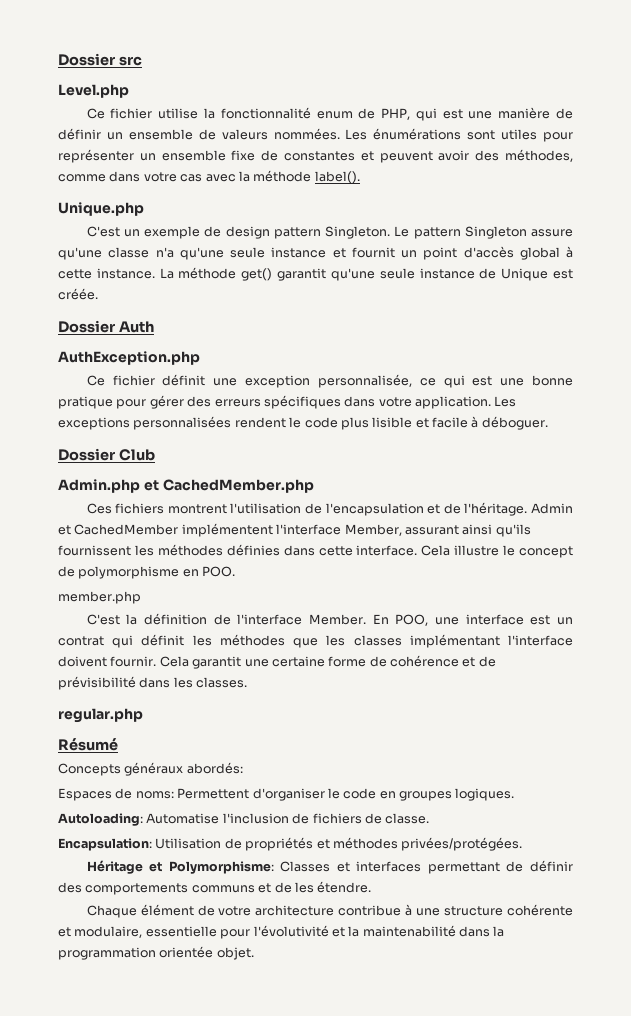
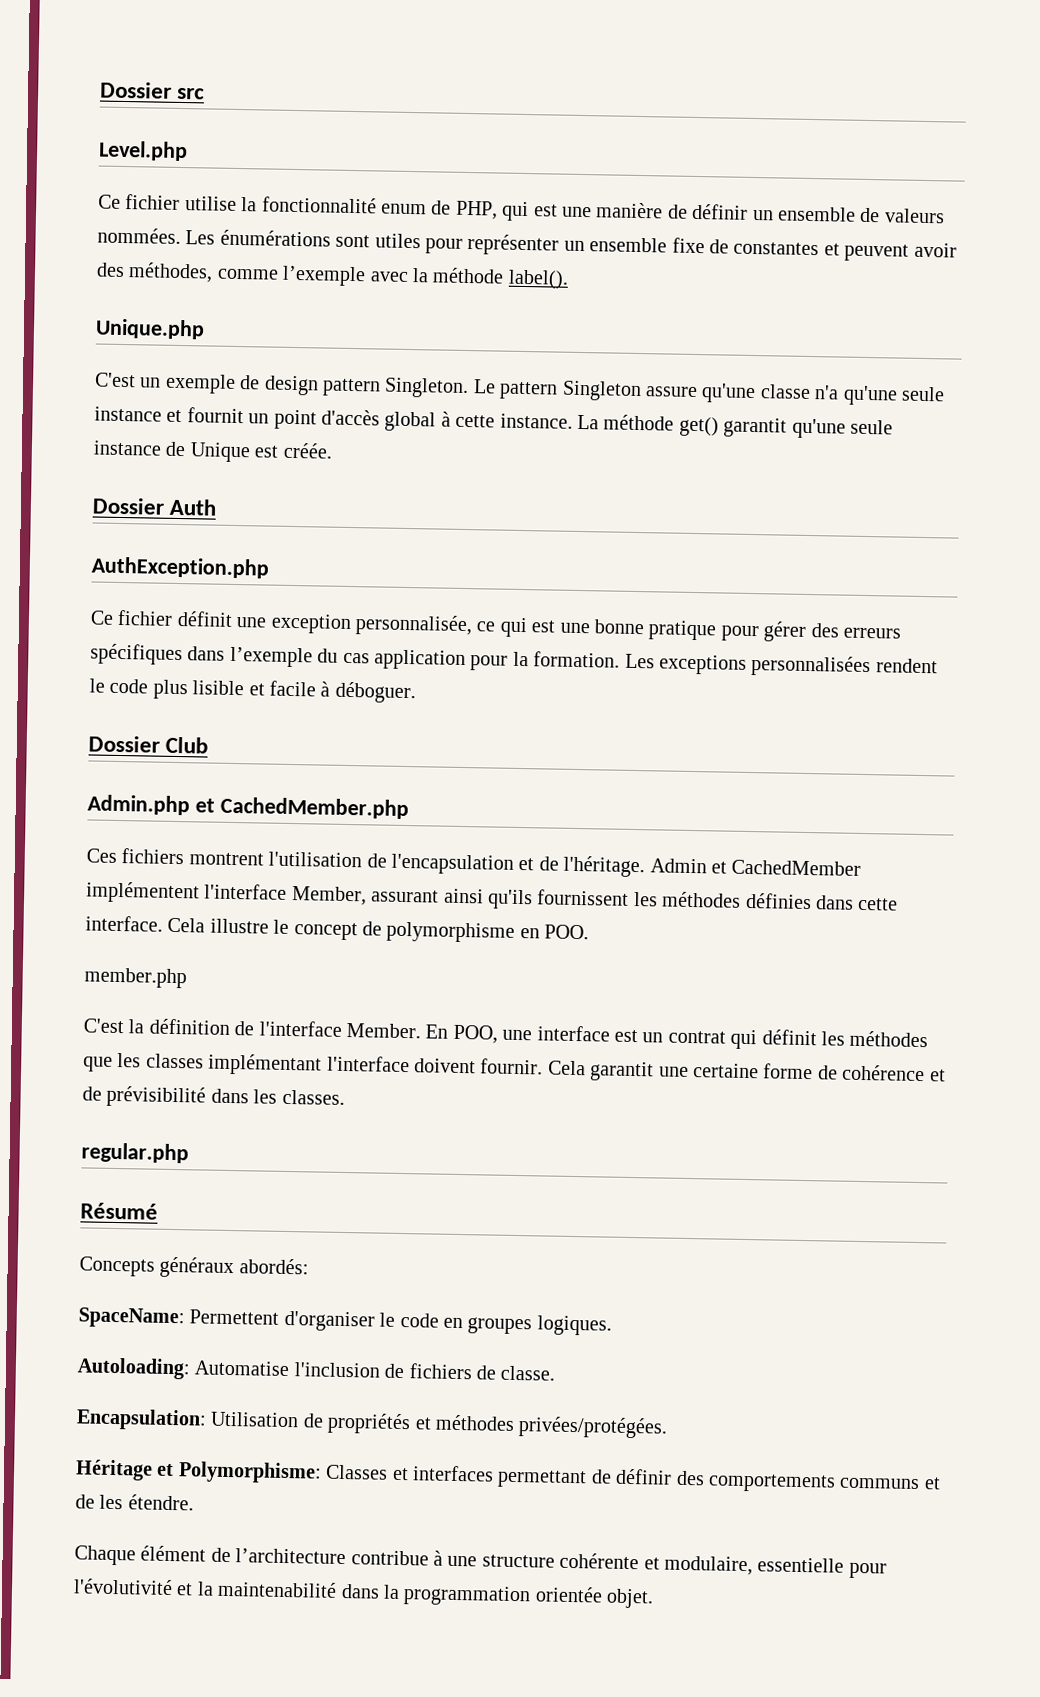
- Les énumérations sont utiles pour représenter un ensemble fixe de constantes et peuvent avoir des méthodes, comme dans votre cas avec la méthode label().
+ Les énumérations sont utiles pour représenter un ensemble fixe de constantes et peuvent avoir des méthodes, comme l’exemple avec la méthode label().
- Ce fichier définit une exception personnalisée, ce qui est une bonne pratique pour gérer des erreurs spécifiques dans votre application.
+ Ce fichier définit une exception personnalisée, ce qui est une bonne pratique pour gérer des erreurs spécifiques dans l’exemple du cas application pour la formation.
- Espaces de noms: Permettent d'organiser le code en groupes logiques.
+ SpaceName: Permettent d'organiser le code en groupes logiques.
- Chaque élément de votre architecture contribue à une structure cohérente et modulaire, essentielle pour l'évolutivité et la maintenabilité dans la programmation orientée objet.
+ Chaque élément de l’architecture contribue à une structure cohérente et modulaire, essentielle pour l'évolutivité et la maintenabilité dans la programmation orientée objet.

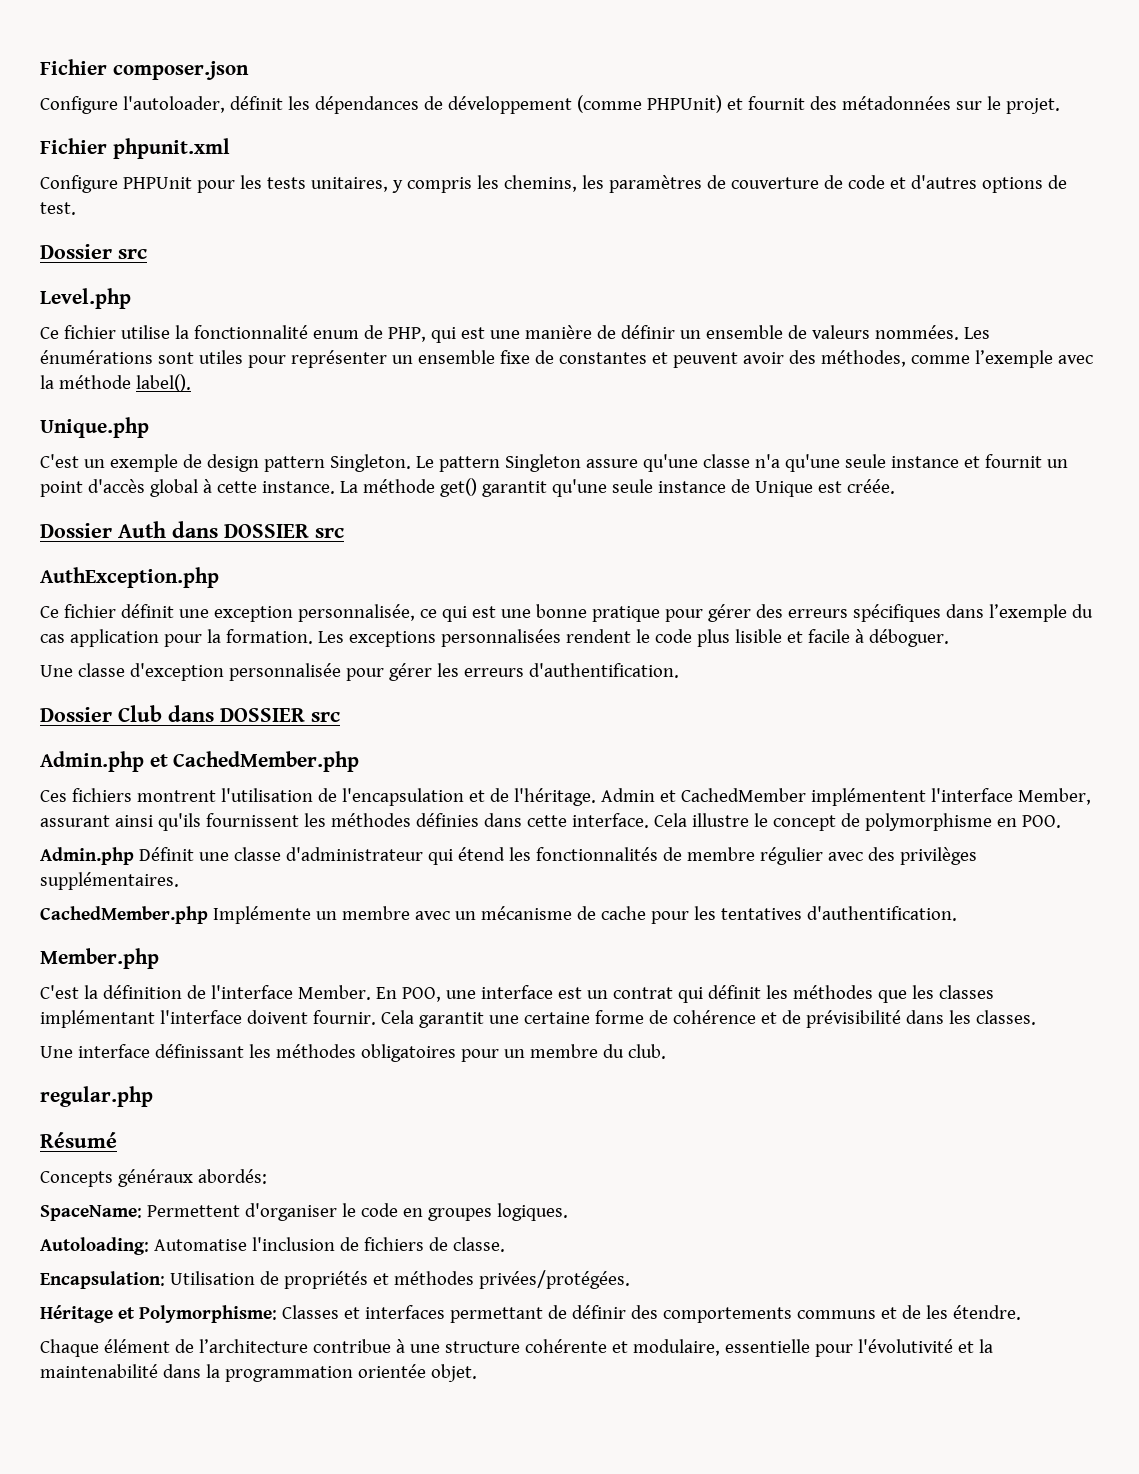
+ Fichier composer.json
+ Configure l'autoloader, définit les dépendances de développement (comme PHPUnit) et fournit des métadonnées sur le projet.
+ Fichier phpunit.xml
+ Configure PHPUnit pour les tests unitaires, y compris les chemins, les paramètres de couverture de code et d'autres options de test.
- Dossier Auth
+ Dossier Auth dans DOSSIER src
+ Une classe d'exception personnalisée pour gérer les erreurs d'authentification.
- Dossier Club
+ Dossier Club dans DOSSIER src
- member.php
+ Admin.php Définit une classe d'administrateur qui étend les fonctionnalités de membre régulier avec des privilèges supplémentaires.
+ CachedMember.php Implémente un membre avec un mécanisme de cache pour les tentatives d'authentification.
+ Member.php
+ Une interface définissant les méthodes obligatoires pour un membre du club.

